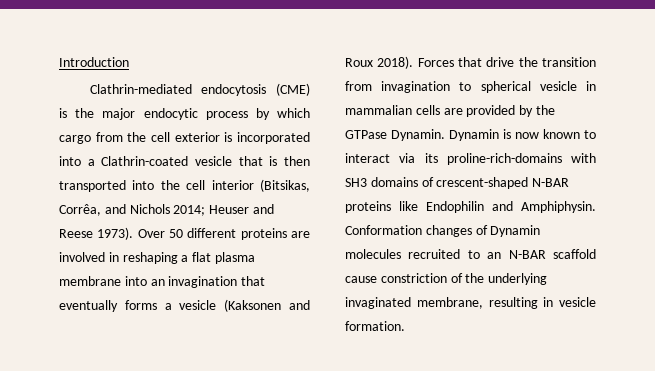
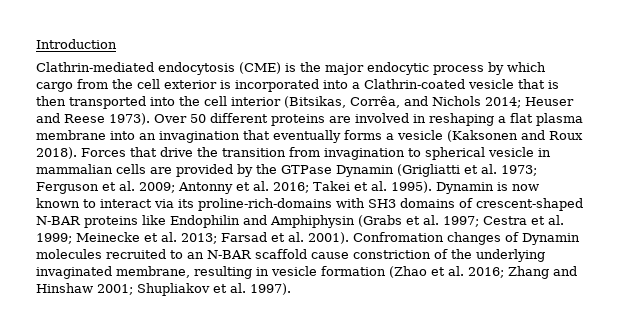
- Forces that drive the transition from invagination to spherical vesicle in mammalian cells are provided by the GTPase Dynamin.
+ Forces that drive the transition from invagination to spherical vesicle in mammalian cells are provided by the GTPase Dynamin (Grigliatti et al. 1973; Ferguson et al. 2009; Antonny et al. 2016; Takei et al. 1995).
- Dynamin is now known to interact via its proline-rich-domains with SH3 domains of crescent-shaped N-BAR proteins like Endophilin and Amphiphysin. Conformation changes of Dynamin molecules recruited to an N-BAR scaffold cause constriction of the underlying invaginated membrane, resulting in vesicle formation.
+ Dynamin is now known to interact via its proline-rich-domains with SH3 domains of crescent-shaped N-BAR proteins like Endophilin and Amphiphysin (Grabs et al. 1997; Cestra et al. 1999; Meinecke et al. 2013; Farsad et al. 2001). Confromation changes of Dynamin molecules recruited to an N-BAR scaffold cause constriction of the underlying invaginated membrane, resulting in vesicle formation (Zhao et al. 2016; Zhang and Hinshaw 2001; Shupliakov et al. 1997).

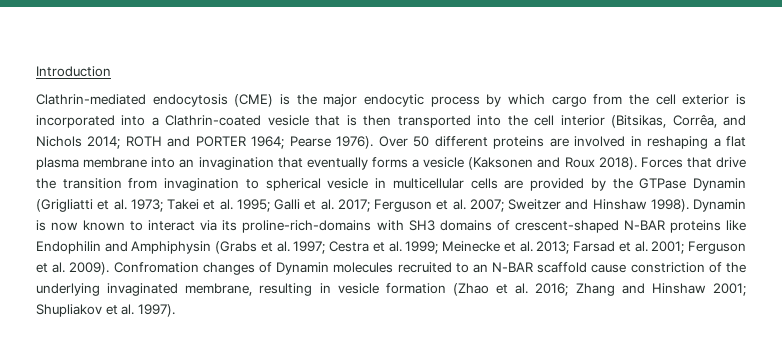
- Clathrin-mediated endocytosis (CME) is the major endocytic process by which cargo from the cell exterior is incorporated into a Clathrin-coated vesicle that is then transported into the cell interior (Bitsikas, Corrêa, and Nichols 2014; Heuser and Reese 1973).
+ Clathrin-mediated endocytosis (CME) is the major endocytic process by which cargo from the cell exterior is incorporated into a Clathrin-coated vesicle that is then transported into the cell interior (Bitsikas, Corrêa, and Nichols 2014; ROTH and PORTER 1964; Pearse 1976).
- Forces that drive the transition from invagination to spherical vesicle in mammalian cells are provided by the GTPase Dynamin (Grigliatti et al. 1973; Ferguson et al. 2009; Antonny et al. 2016; Takei et al. 1995).
+ Forces that drive the transition from invagination to spherical vesicle in multicellular cells are provided by the GTPase Dynamin (Grigliatti et al. 1973; Takei et al. 1995; Galli et al. 2017; Ferguson et al. 2007; Sweitzer and Hinshaw 1998).
- Dynamin is now known to interact via its proline-rich-domains with SH3 domains of crescent-shaped N-BAR proteins like Endophilin and Amphiphysin (Grabs et al. 1997; Cestra et al. 1999; Meinecke et al. 2013; Farsad et al. 2001).
+ Dynamin is now known to interact via its proline-rich-domains with SH3 domains of crescent-shaped N-BAR proteins like Endophilin and Amphiphysin (Grabs et al. 1997; Cestra et al. 1999; Meinecke et al. 2013; Farsad et al. 2001; Ferguson et al. 2009).

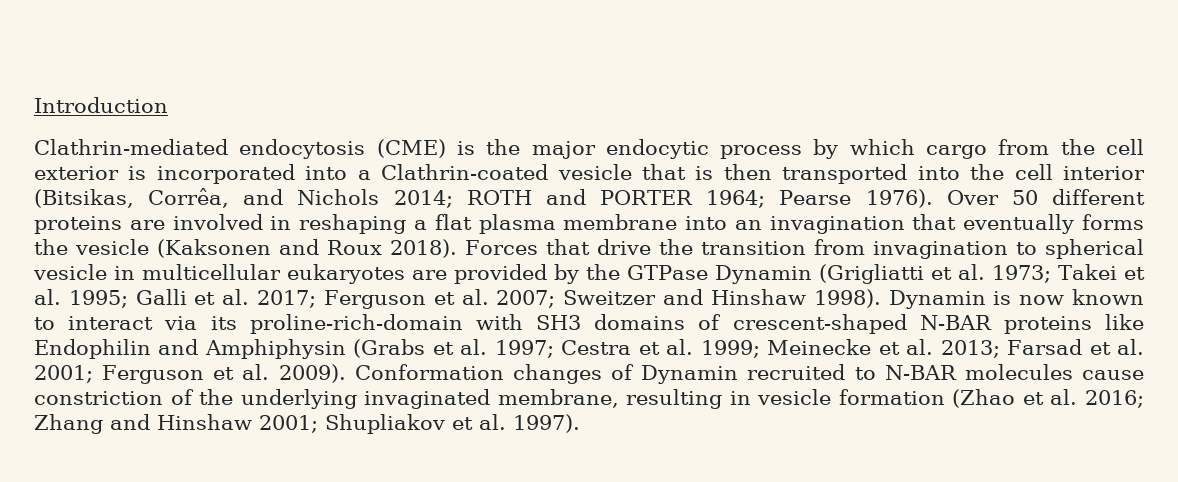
- Over 50 different proteins are involved in reshaping a flat plasma membrane into an invagination that eventually forms a vesicle (Kaksonen and Roux 2018).
+ Over 50 different proteins are involved in reshaping a flat plasma membrane into an invagination that eventually forms the vesicle (Kaksonen and Roux 2018).
- Forces that drive the transition from invagination to spherical vesicle in multicellular cells are provided by the GTPase Dynamin (Grigliatti et al. 1973; Takei et al. 1995; Galli et al. 2017; Ferguson et al. 2007; Sweitzer and Hinshaw 1998).
+ Forces that drive the transition from invagination to spherical vesicle in multicellular eukaryotes are provided by the GTPase Dynamin (Grigliatti et al. 1973; Takei et al. 1995; Galli et al. 2017; Ferguson et al. 2007; Sweitzer and Hinshaw 1998).
- Dynamin is now known to interact via its proline-rich-domains with SH3 domains of crescent-shaped N-BAR proteins like Endophilin and Amphiphysin (Grabs et al. 1997; Cestra et al. 1999; Meinecke et al. 2013; Farsad et al. 2001; Ferguson et al. 2009).
+ Dynamin is now known to interact via its proline-rich-domain with SH3 domains of crescent-shaped N-BAR proteins like Endophilin and Amphiphysin (Grabs et al. 1997; Cestra et al. 1999; Meinecke et al. 2013; Farsad et al. 2001; Ferguson et al. 2009).
- Confromation changes of Dynamin molecules recruited to an N-BAR scaffold cause constriction of the underlying invaginated membrane, resulting in vesicle formation (Zhao et al. 2016; Zhang and Hinshaw 2001; Shupliakov et al. 1997).
+ Conformation changes of Dynamin recruited to N-BAR molecules cause constriction of the underlying invaginated membrane, resulting in vesicle formation (Zhao et al. 2016; Zhang and Hinshaw 2001; Shupliakov et al. 1997).

